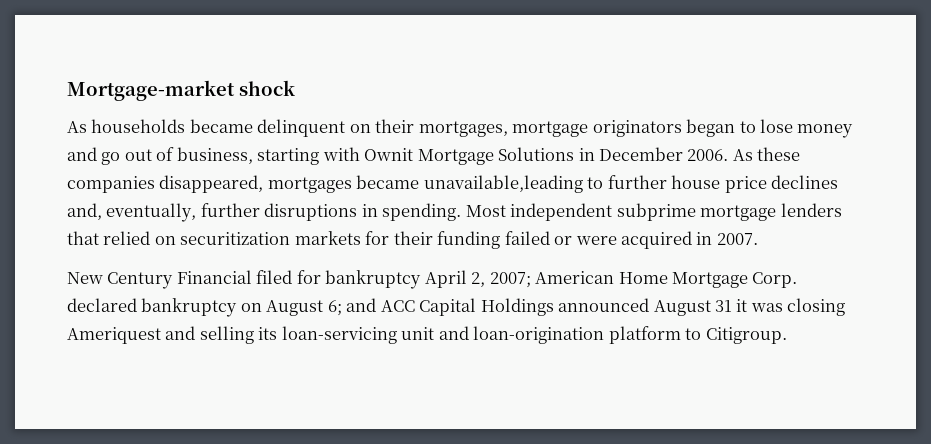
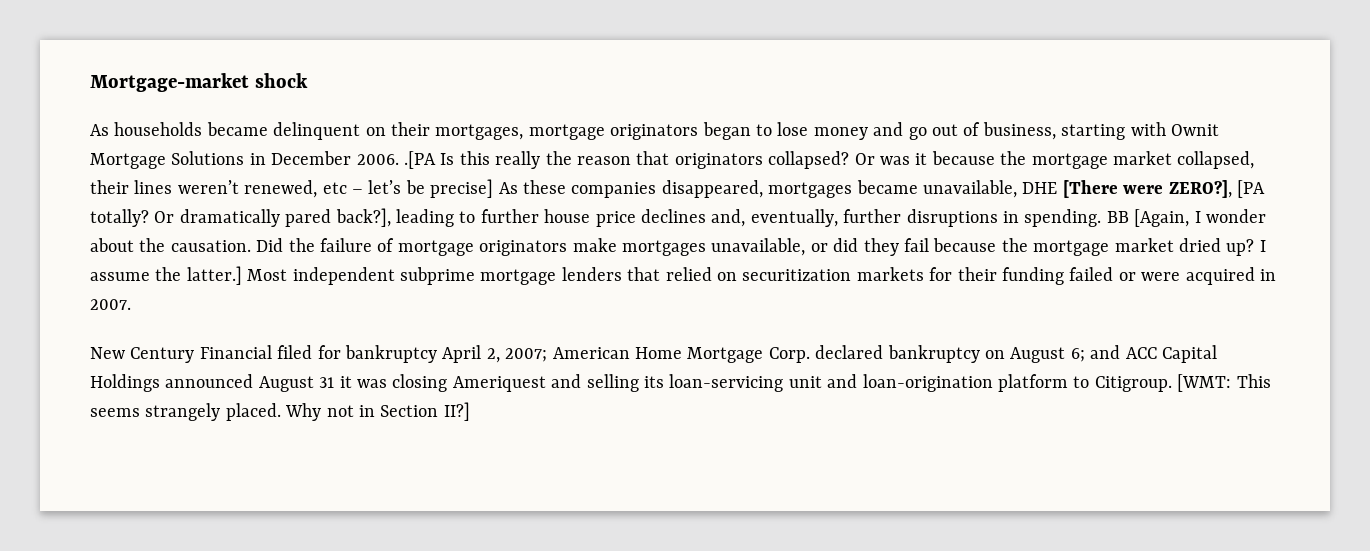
- As households became delinquent on their mortgages, mortgage originators began to lose money and go out of business, starting with Ownit Mortgage Solutions in December 2006. As these companies disappeared, mortgages became unavailable,leading to further house price declines and, eventually, further disruptions in spending.
+ As households became delinquent on their mortgages, mortgage originators began to lose money and go out of business, starting with Ownit Mortgage Solutions in December 2006. .[PA Is this really the reason that originators collapsed? Or was it because the mortgage market collapsed, their lines weren’t renewed, etc – let’s be precise] As these companies disappeared, mortgages became unavailable, DHE [There were ZERO?], [PA totally? Or dramatically pared back?], leading to further house price declines and, eventually, further disruptions in spending.
+ BB [Again, I wonder about the causation. Did the failure of mortgage originators make mortgages unavailable, or did they fail because the mortgage market dried up? I assume the latter.]
+ [WMT: This seems strangely placed. Why not in Section II?]

